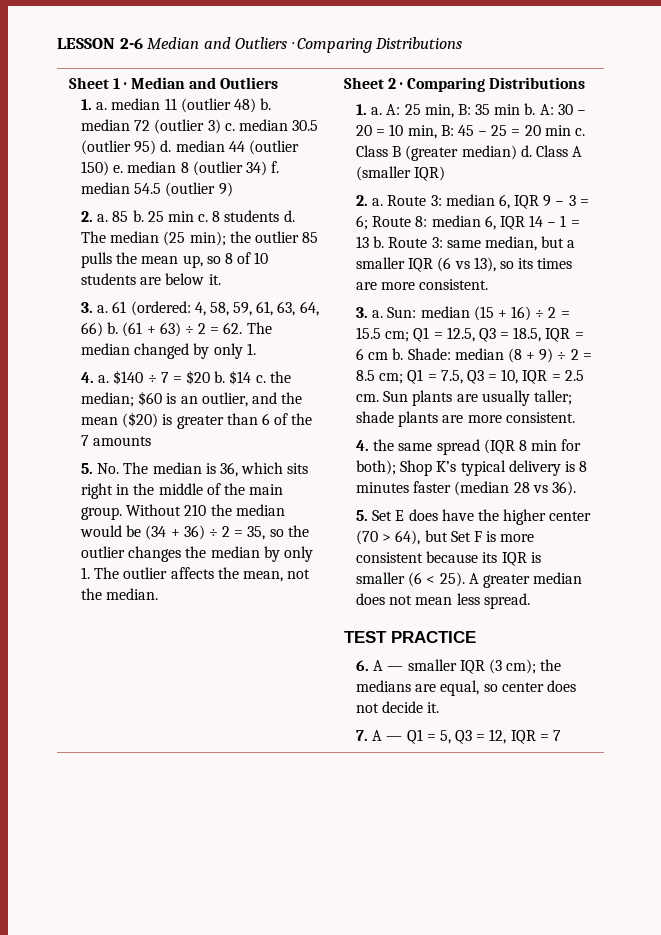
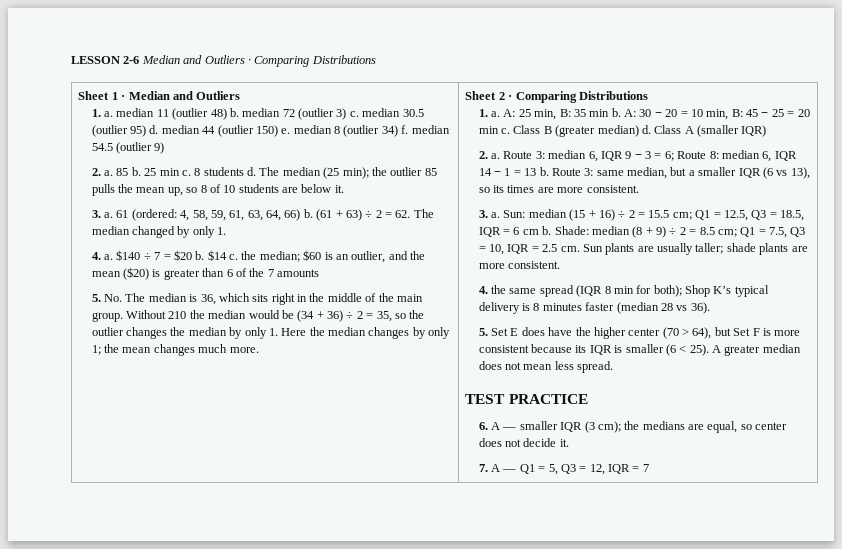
- Without 210 the median would be (34 + 36) ÷ 2 = 35, so the outlier changes the median by only 1. The outlier affects the mean, not the median.
+ Without 210 the median would be (34 + 36) ÷ 2 = 35, so the outlier changes the median by only 1. Here the median changes by only 1; the mean changes much more.

